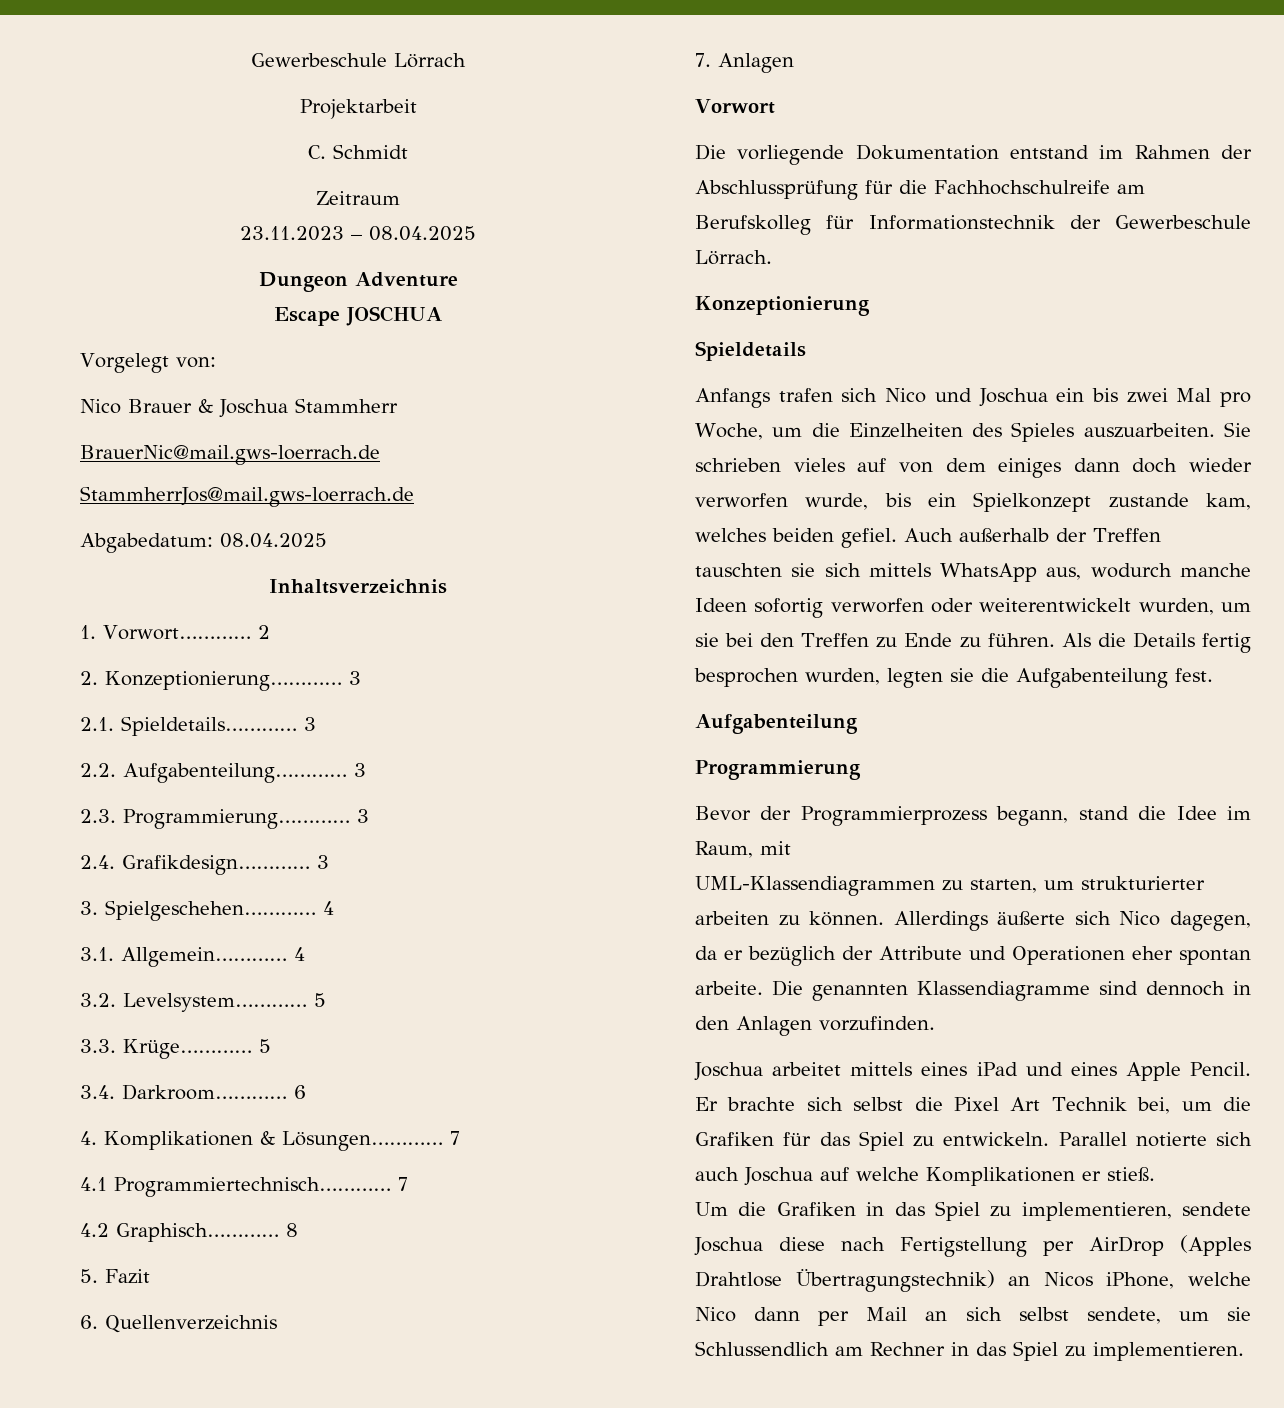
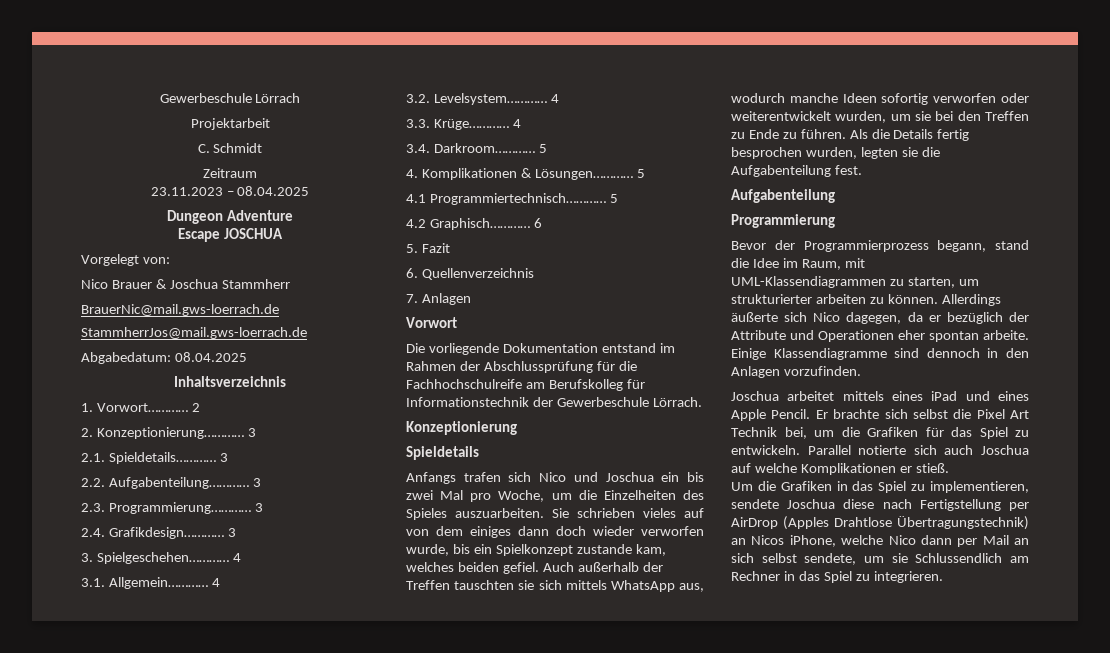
- 3.2. Levelsystem………… 5
+ 3.2. Levelsystem………… 4
- 3.3. Krüge………… 5
+ 3.3. Krüge………… 4
- 3.4. Darkroom………… 6
+ 3.4. Darkroom………… 5
- 4. Komplikationen & Lösungen………… 7
+ 4. Komplikationen & Lösungen………… 5
- 4.1 Programmiertechnisch………… 7
+ 4.1 Programmiertechnisch………… 5
- 8
+ 6
- Die genannten Klassendiagramme sind dennoch in den Anlagen vorzufinden.
+ Einige Klassendiagramme sind dennoch in den Anlagen vorzufinden.
- Um die Grafiken in das Spiel zu implementieren, sendete Joschua diese nach Fertigstellung per AirDrop (Apples Drahtlose Übertragungstechnik) an Nicos iPhone, welche Nico dann per Mail an sich selbst sendete, um sie Schlussendlich am Rechner in das Spiel zu implementieren.
+ Um die Grafiken in das Spiel zu implementieren, sendete Joschua diese nach Fertigstellung per AirDrop (Apples Drahtlose Übertragungstechnik) an Nicos iPhone, welche Nico dann per Mail an sich selbst sendete, um sie Schlussendlich am Rechner in das Spiel zu integrieren.

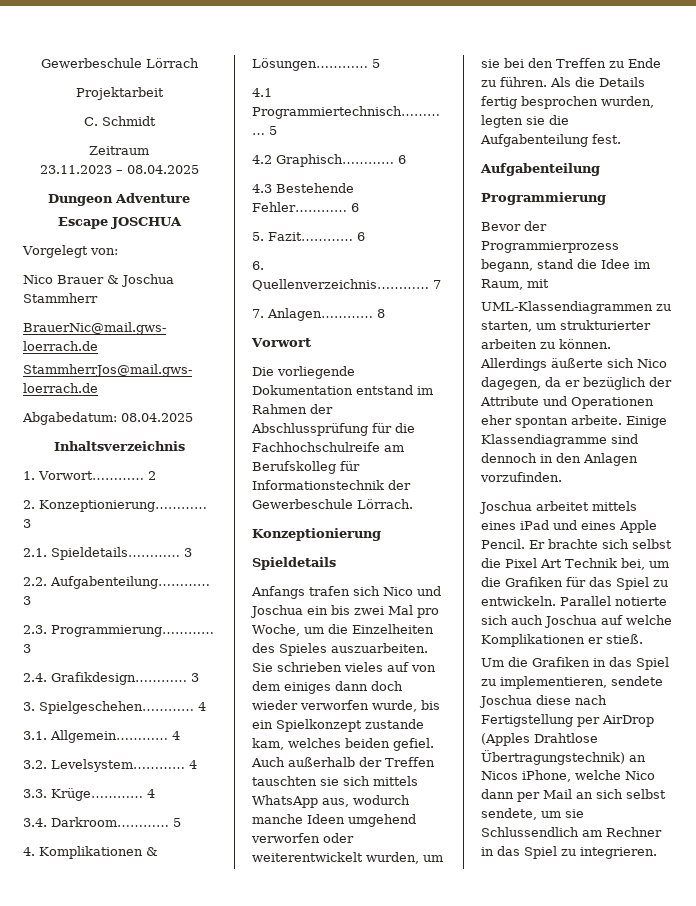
+ 4.3 Bestehende Fehler………… 6
- 5. Fazit
+ 5. Fazit………… 6
- 6. Quellenverzeichnis
+ 6. Quellenverzeichnis………… 7
- 7. Anlagen
+ 7. Anlagen………… 8
- Auch außerhalb der Treffen tauschten sie sich mittels WhatsApp aus, wodurch manche Ideen sofortig verworfen oder weiterentwickelt wurden, um sie bei den Treffen zu Ende zu führen.
+ Auch außerhalb der Treffen tauschten sie sich mittels WhatsApp aus, wodurch manche Ideen umgehend verworfen oder weiterentwickelt wurden, um sie bei den Treffen zu Ende zu führen.

